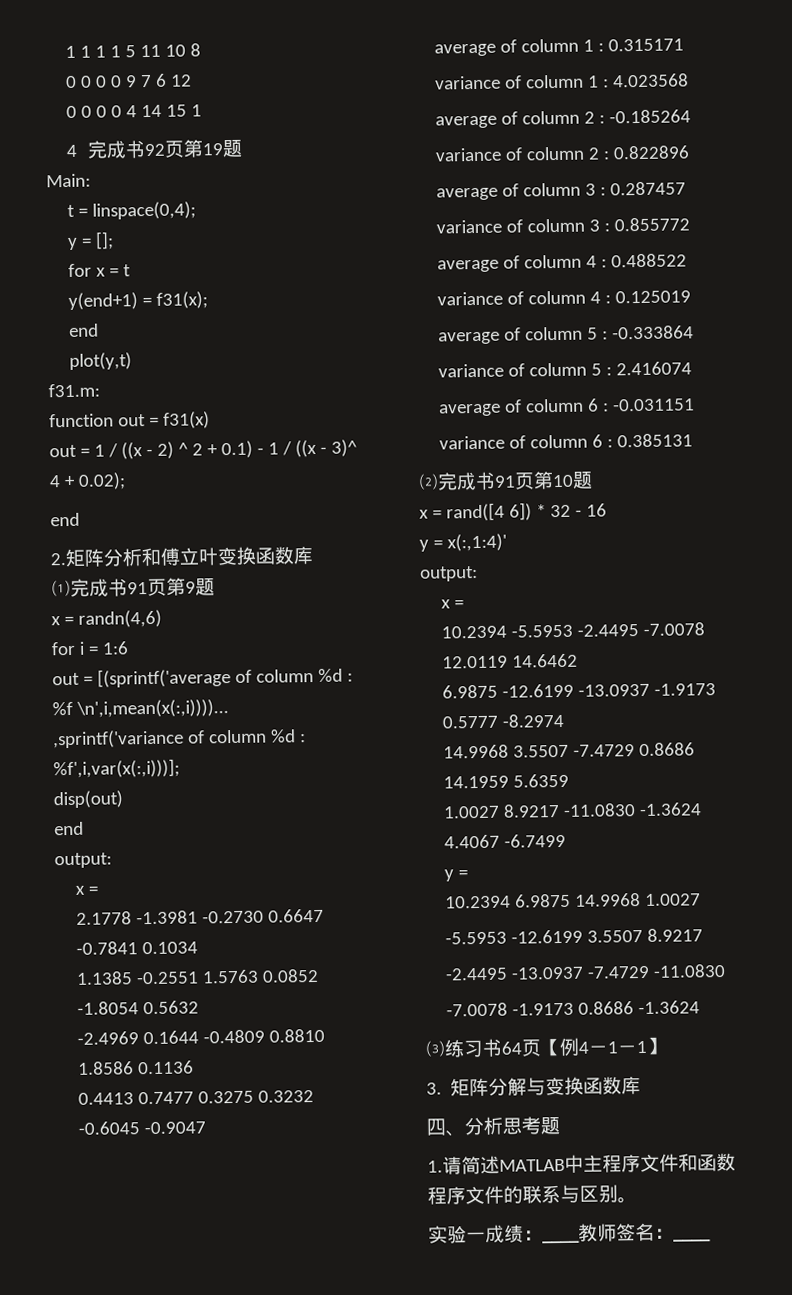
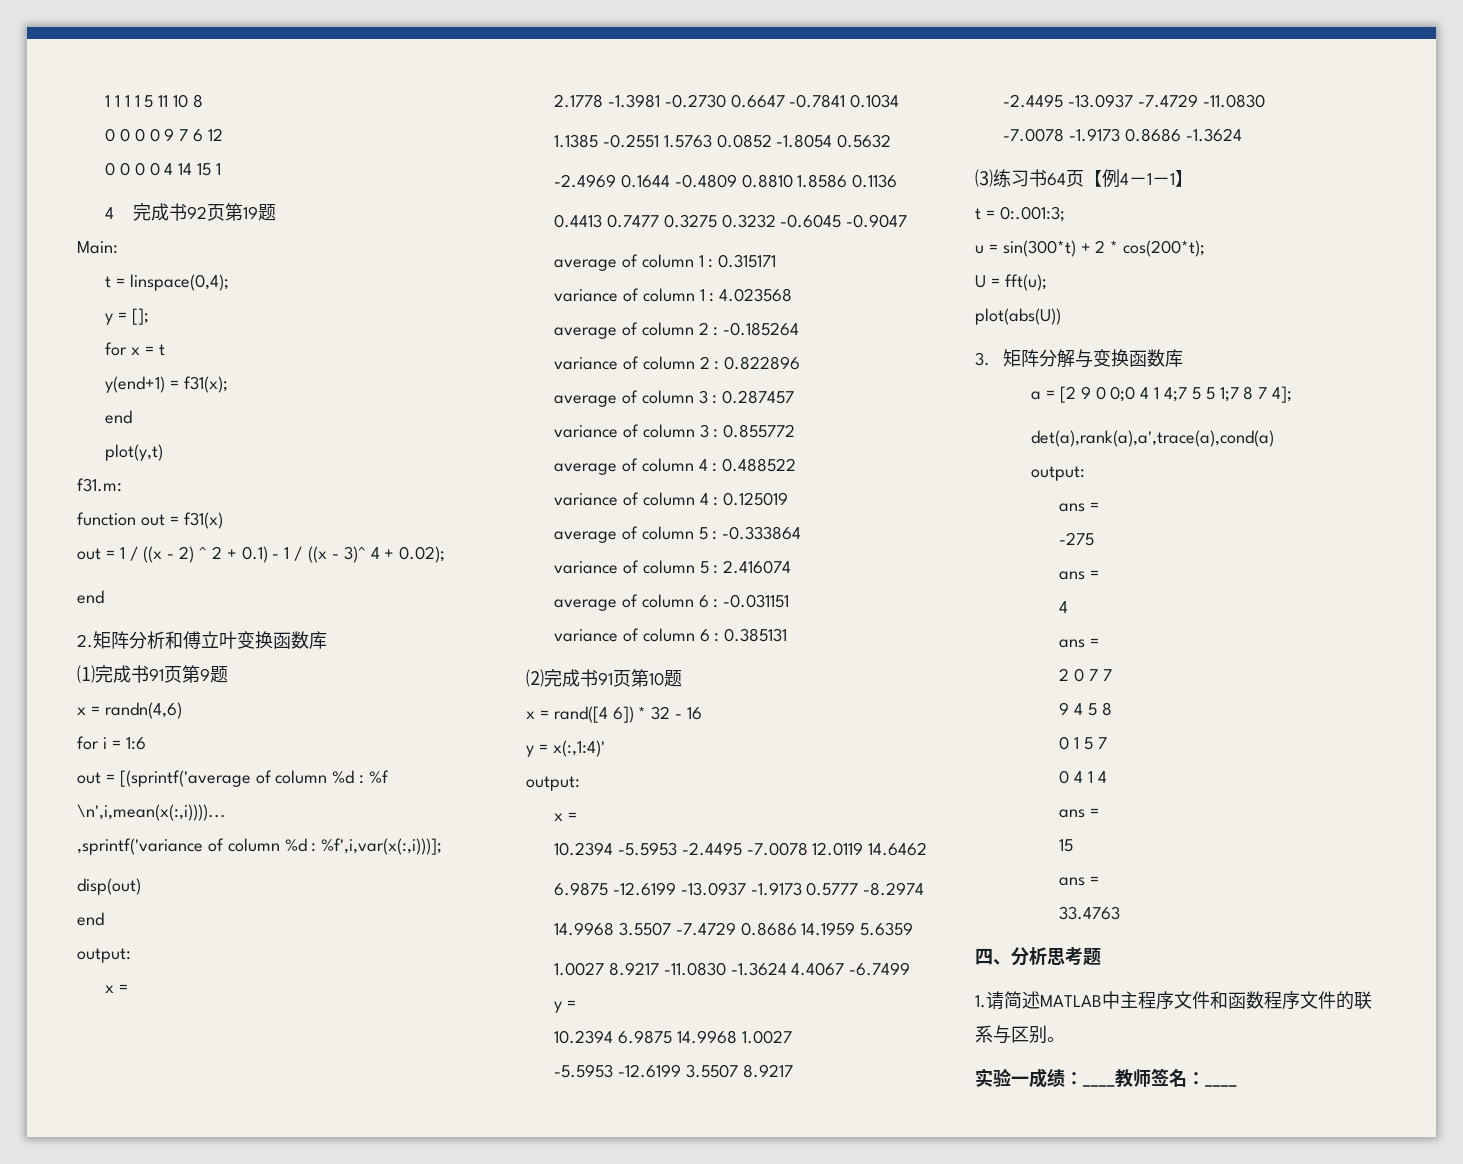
+ t = 0:.001:3;
+ u = sin(300*t) + 2 * cos(200*t);
+ U = fft(u);
+ plot(abs(U))
+ a = [2 9 0 0;0 4 1 4;7 5 5 1;7 8 7 4];
+ det(a),rank(a),a',trace(a),cond(a)
+ output:
+ ans =
+ -275
+ ans =
+ 4
+ ans =
+ 2 0 7 7
+ 9 4 5 8
+ 0 1 5 7
+ 0 4 1 4
+ ans =
+ 15
+ ans =
+ 33.4763

